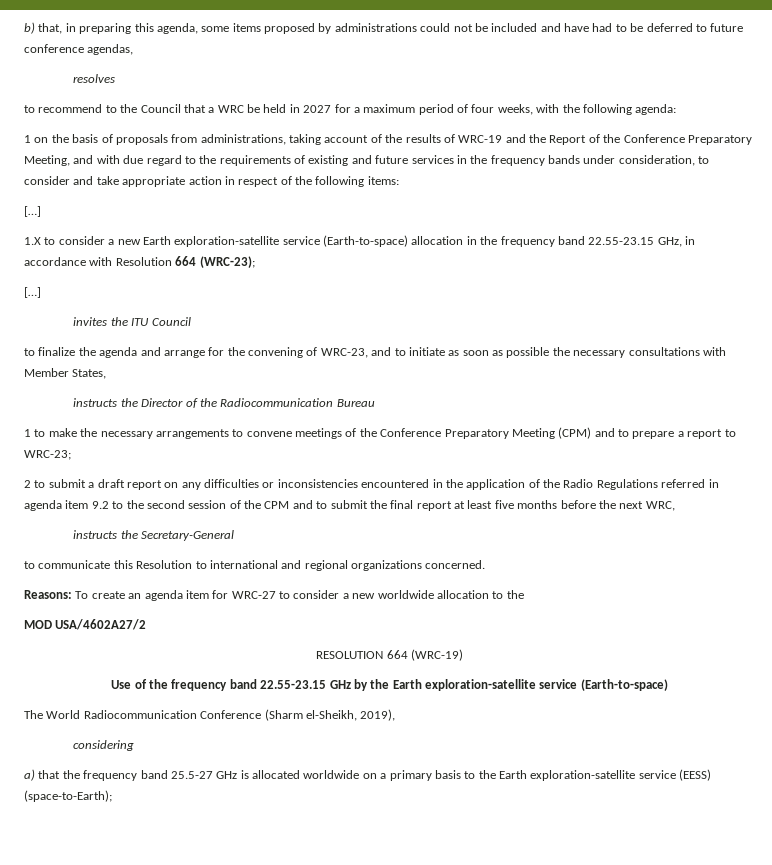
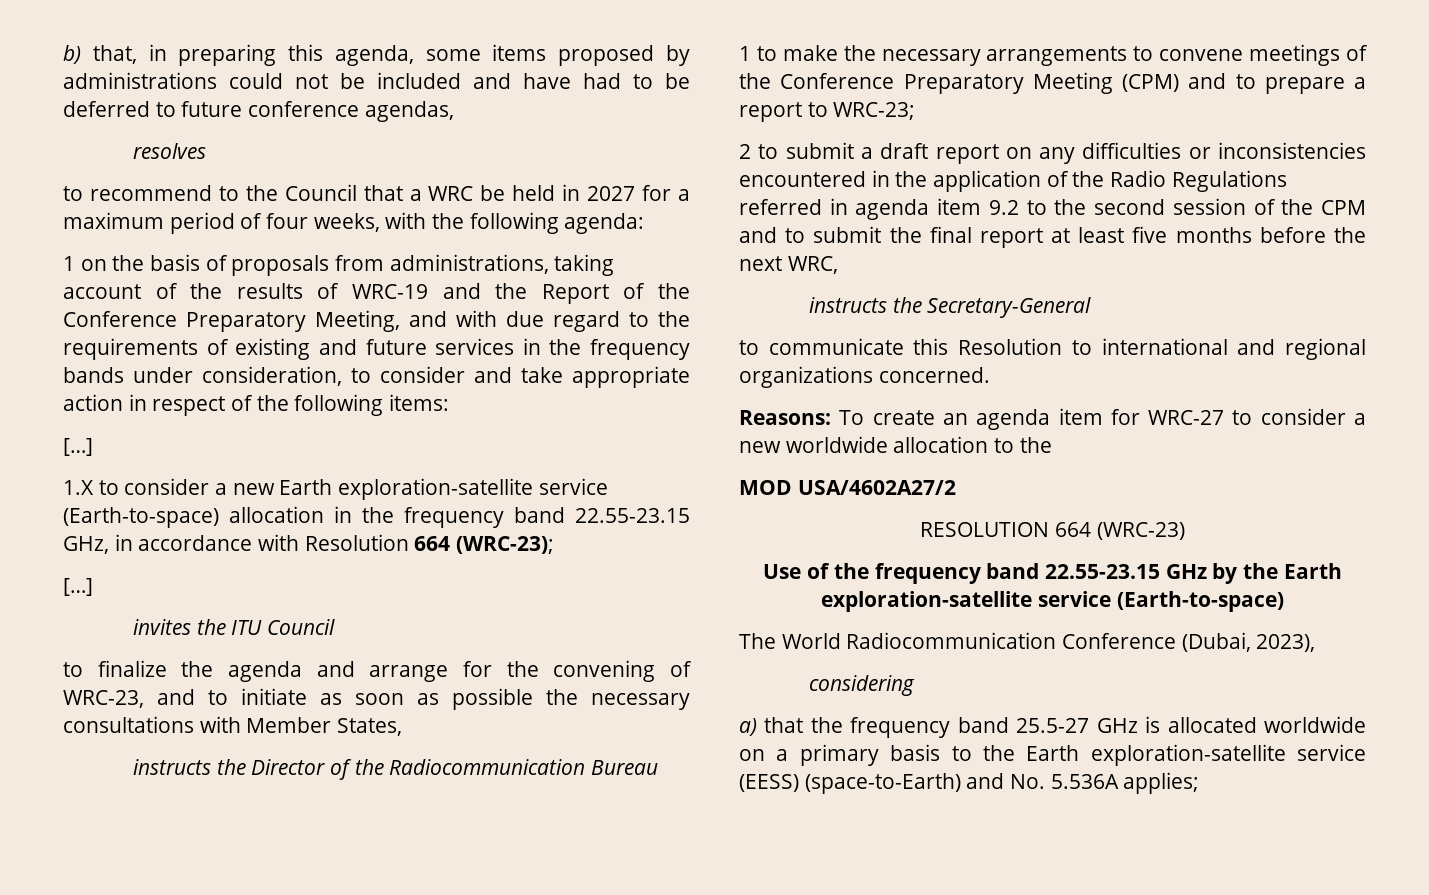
- RESOLUTION 664 (WRC-19)
+ RESOLUTION 664 (WRC-23)
- The World Radiocommunication Conference (Sharm el-Sheikh, 2019),
+ The World Radiocommunication Conference (Dubai, 2023),
- a) that the frequency band 25.5-27 GHz is allocated worldwide on a primary basis to the Earth exploration-satellite service (EESS) (space-to-Earth);
+ a) that the frequency band 25.5-27 GHz is allocated worldwide on a primary basis to the Earth exploration-satellite service (EESS) (space-to-Earth) and No. 5.536A applies;

